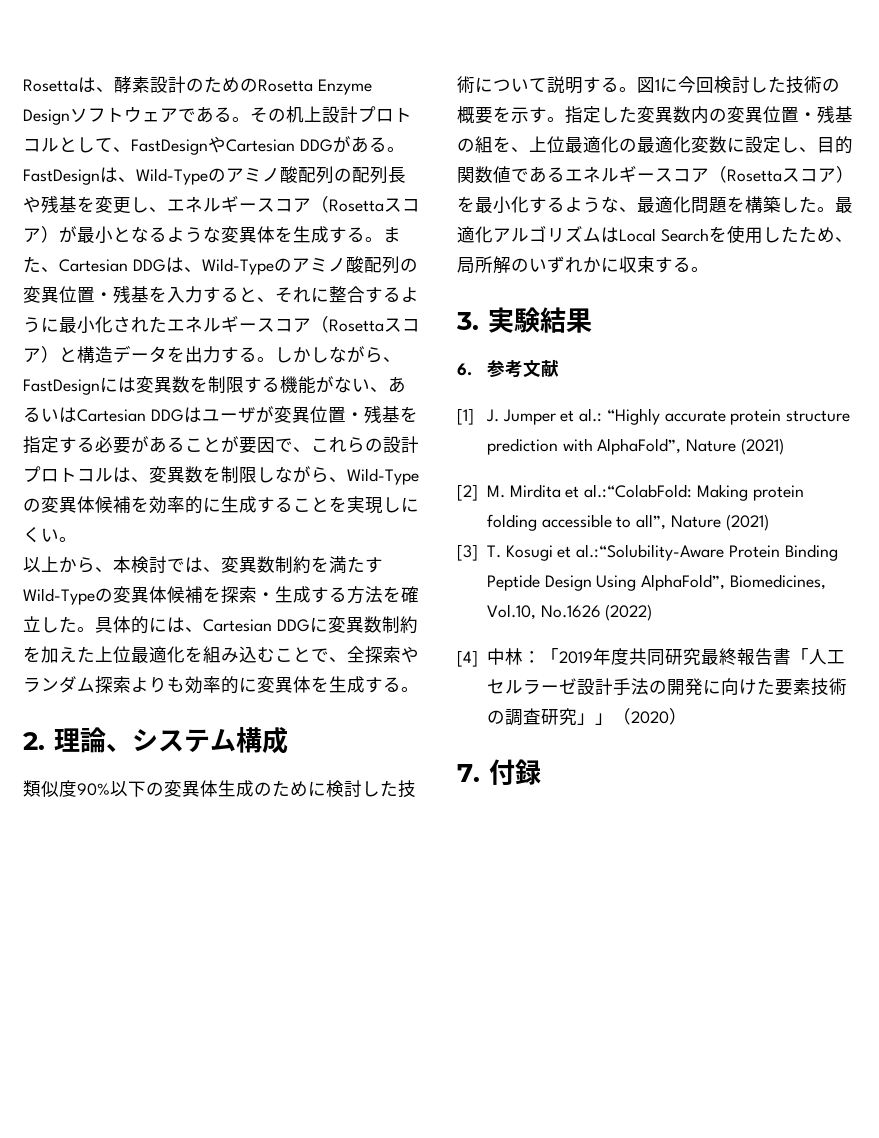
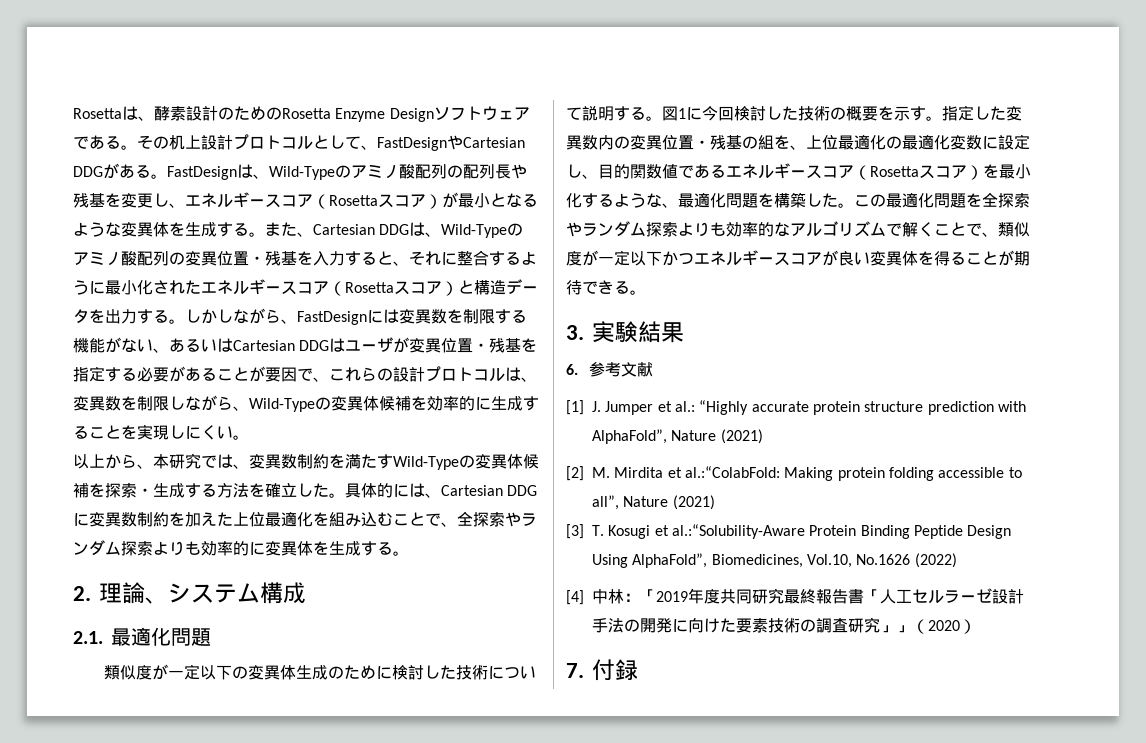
- 以上から、本検討では、変異数制約を満たすWild-Typeの変異体候補を探索・生成する方法を確立した。
+ 以上から、本研究では、変異数制約を満たすWild-Typeの変異体候補を探索・生成する方法を確立した。
- 類似度90%以下の変異体生成のために検討した技術について説明する。
+ 2.1.最適化問題
+ 類似度が一定以下の変異体生成のために検討した技術について説明する。
- 最適化アルゴリズムはLocal Searchを使用したため、局所解のいずれかに収束する。
+ この最適化問題を全探索やランダム探索よりも効率的なアルゴリズムで解くことで、類似度が一定以下かつエネルギースコアが良い変異体を得ることが期待できる。

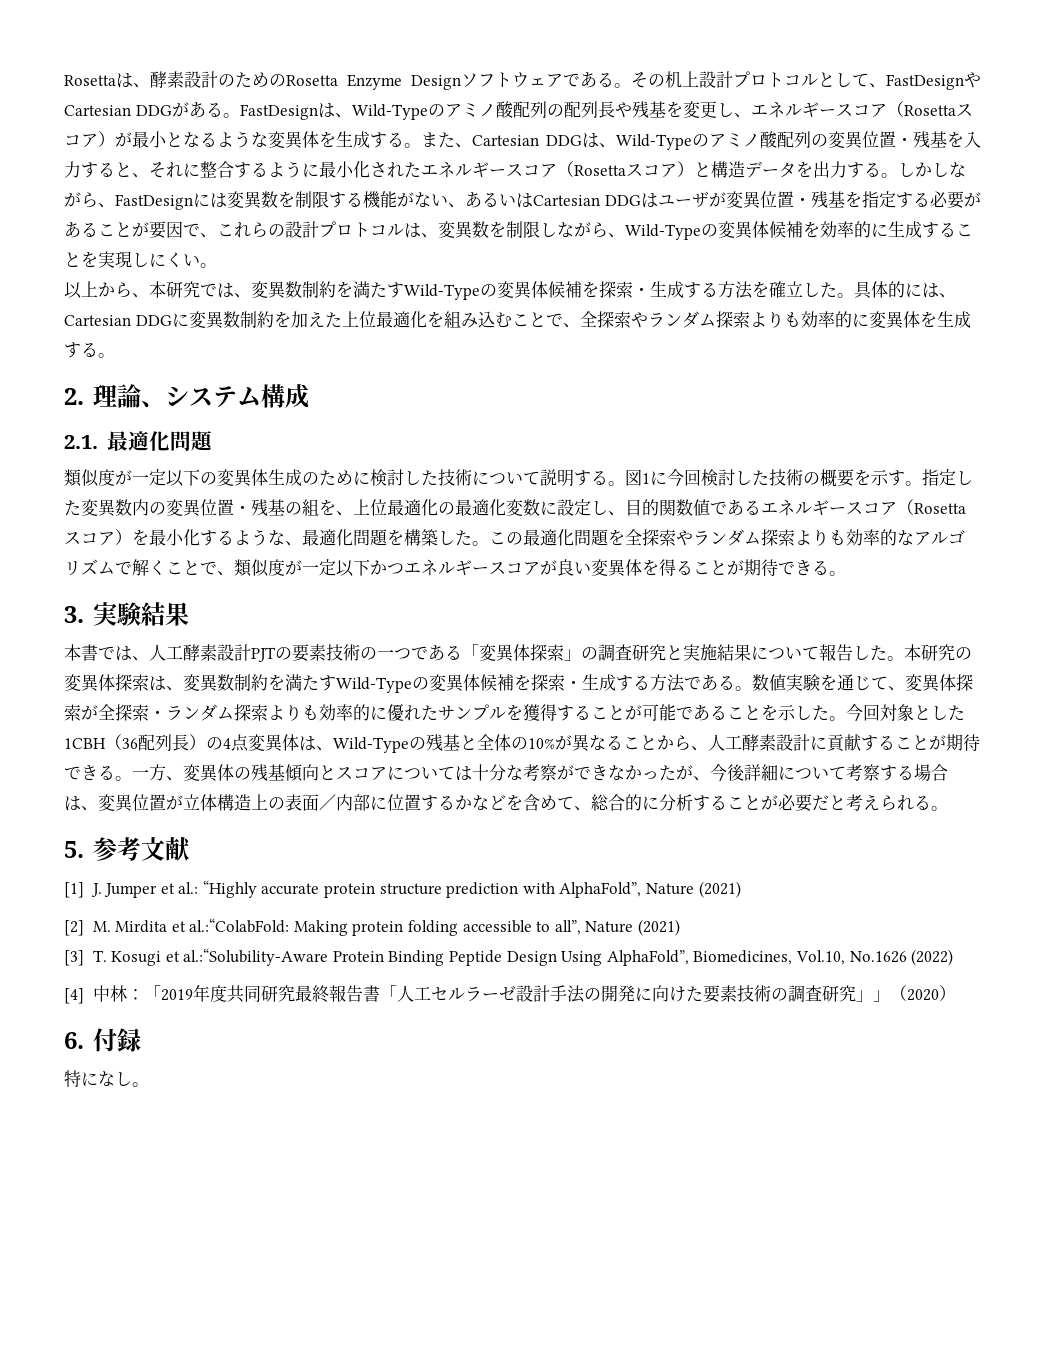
- 6.参考文献
+ 本書では、人工酵素設計PJTの要素技術の一つである「変異体探索」の調査研究と実施結果について報告した。本研究の変異体探索は、変異数制約を満たすWild-Typeの変異体候補を探索・生成する方法である。数値実験を通じて、変異体探索が全探索・ランダム探索よりも効率的に優れたサンプルを獲得することが可能であることを示した。今回対象とした1CBH（36配列長）の4点変異体は、Wild-Typeの残基と全体の10%が異なることから、人工酵素設計に貢献することが期待できる。一方、変異体の残基傾向とスコアについては十分な考察ができなかったが、今後詳細について考察する場合は、変異位置が立体構造上の表面／内部に位置するかなどを含めて、総合的に分析することが必要だと考えられる。
+ 5.参考文献
- 7.付録
+ 6.付録
+ 特になし。

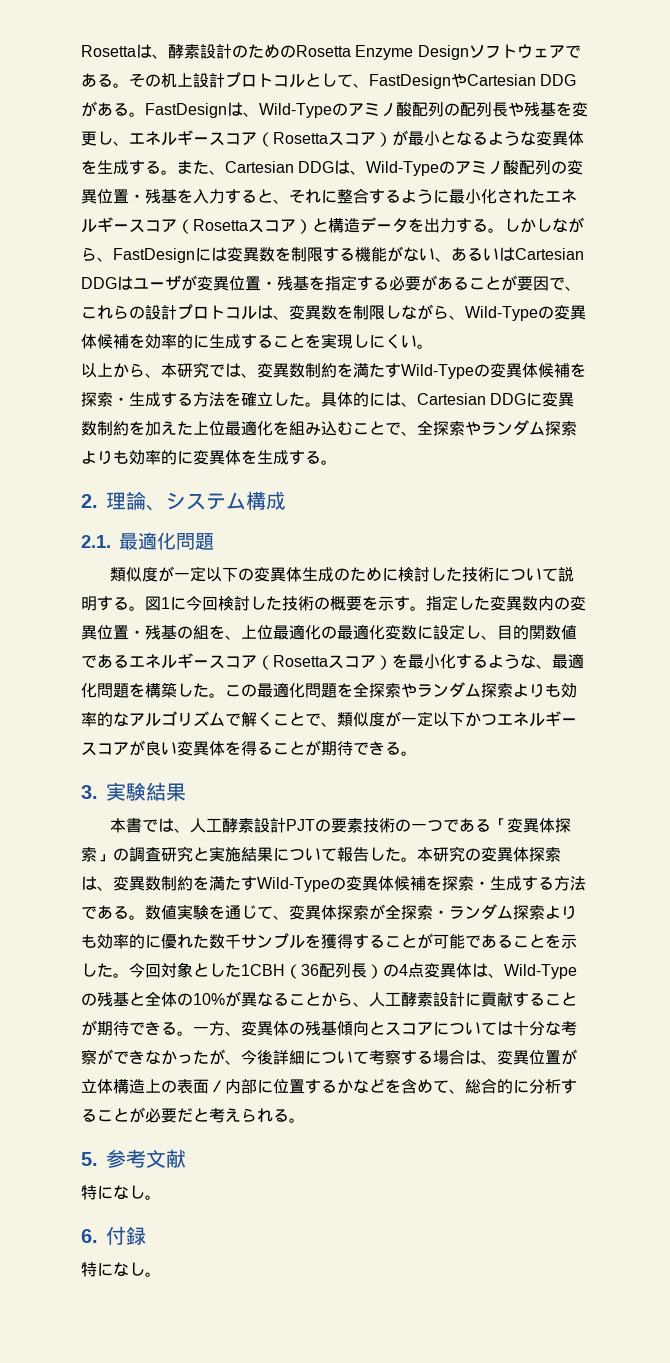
- 数値実験を通じて、変異体探索が全探索・ランダム探索よりも効率的に優れたサンプルを獲得することが可能であることを示した。
+ 数値実験を通じて、変異体探索が全探索・ランダム探索よりも効率的に優れた数千サンプルを獲得することが可能であることを示した。
  5.参考文献
- [1] J. Jumper et al.: “Highly accurate protein structure prediction with AlphaFold”, Nature (2021)
- [2] M. Mirdita et al.:“ColabFold: Making protein folding accessible to all”, Nature (2021)
- [3] T. Kosugi et al.:“Solubility-Aware Protein Binding Peptide Design Using AlphaFold”, Biomedicines, Vol.10, No.1626 (2022)
- [4]中林：「2019年度共同研究最終報告書「人工セルラーゼ設計手法の開発に向けた要素技術の調査研究」」（2020）
+ 特になし。

